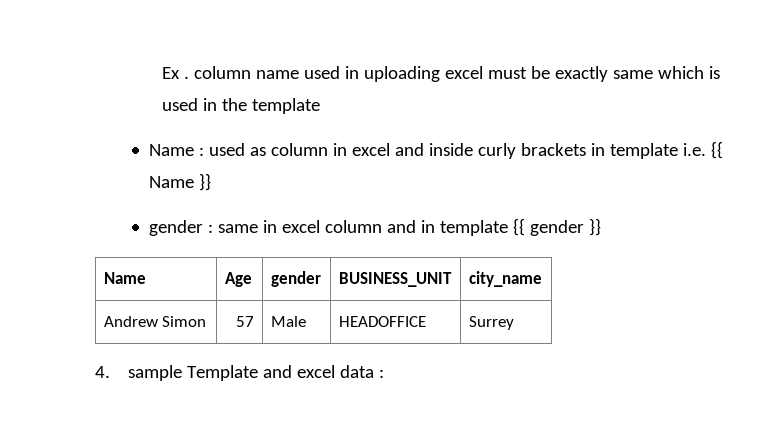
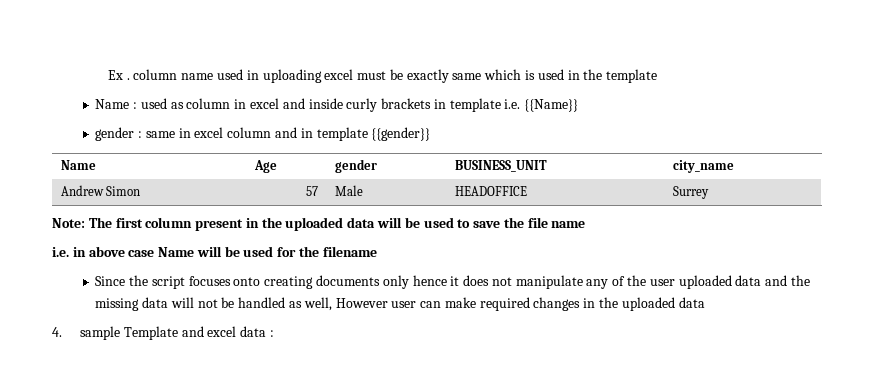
- Name : used as column in excel and inside curly brackets in template i.e. {{ Name }}
+ Name : used as column in excel and inside curly brackets in template i.e. {{Name}}
- gender : same in excel column and in template {{ gender }}
+ gender : same in excel column and in template {{gender}}
+ Note: The first column present in the uploaded data will be used to save the file name
+ i.e. in above case Name will be used for the filename
+ Since the script focuses onto creating documents only hence it does not manipulate any of the user uploaded data and the missing data will not be handled as well, However user can make required changes in the uploaded data

